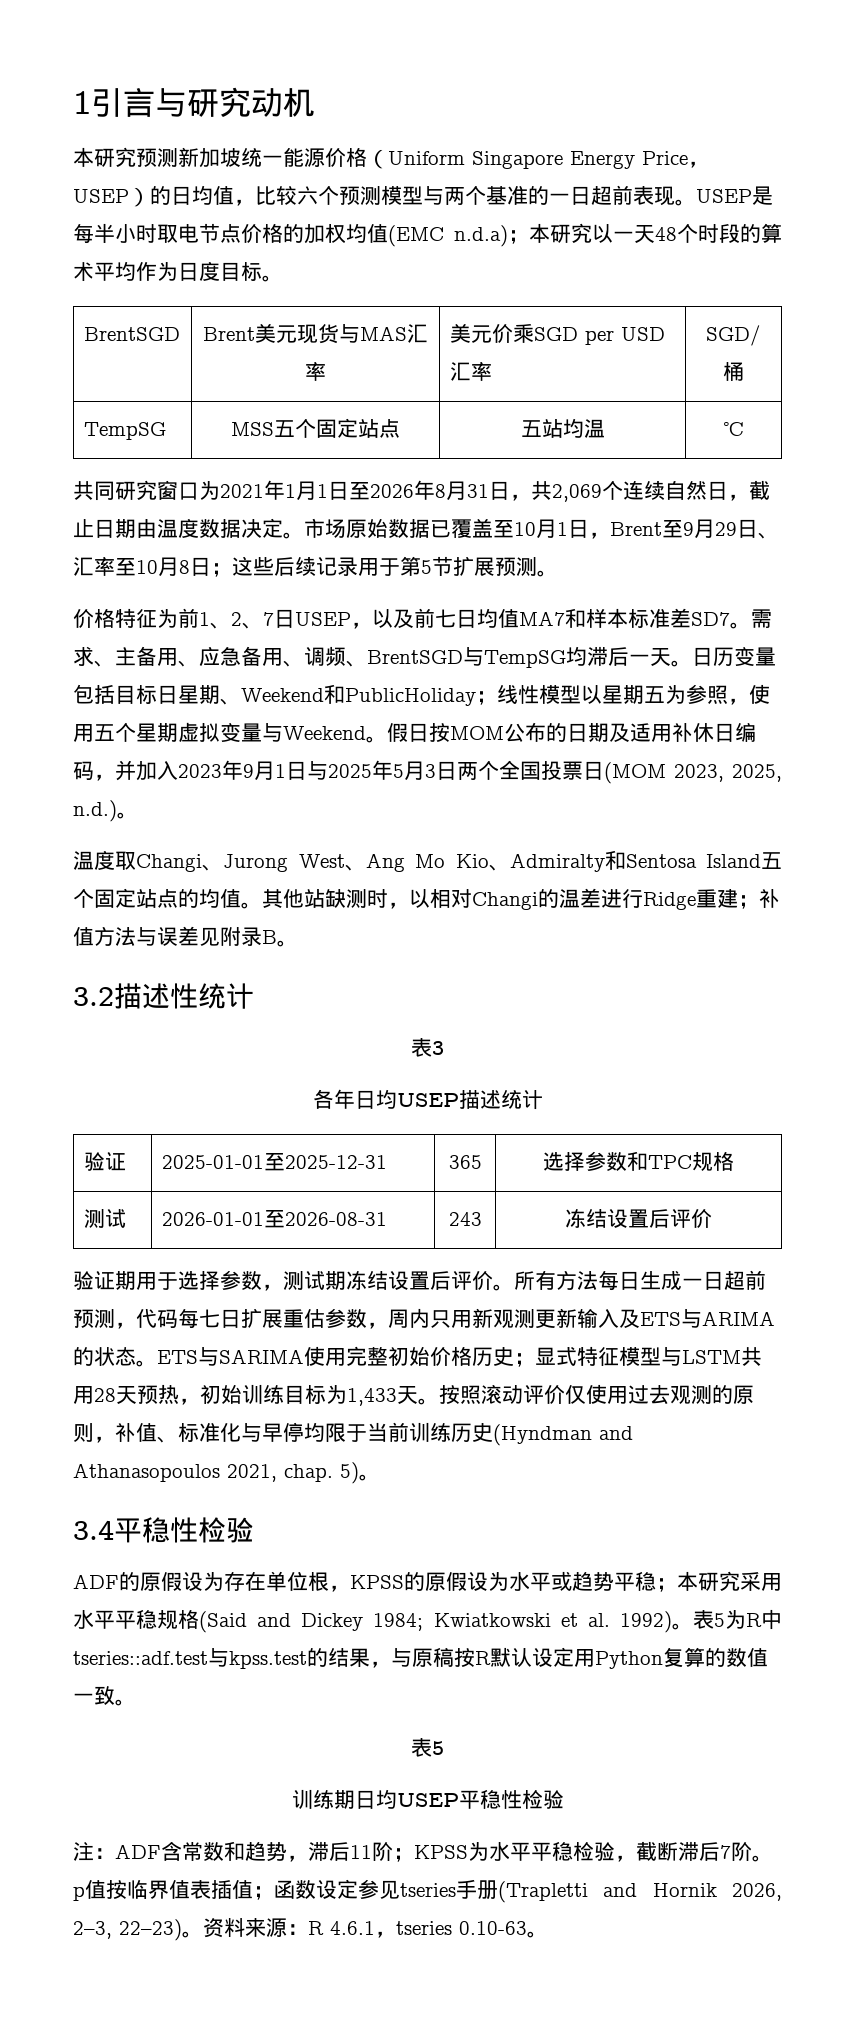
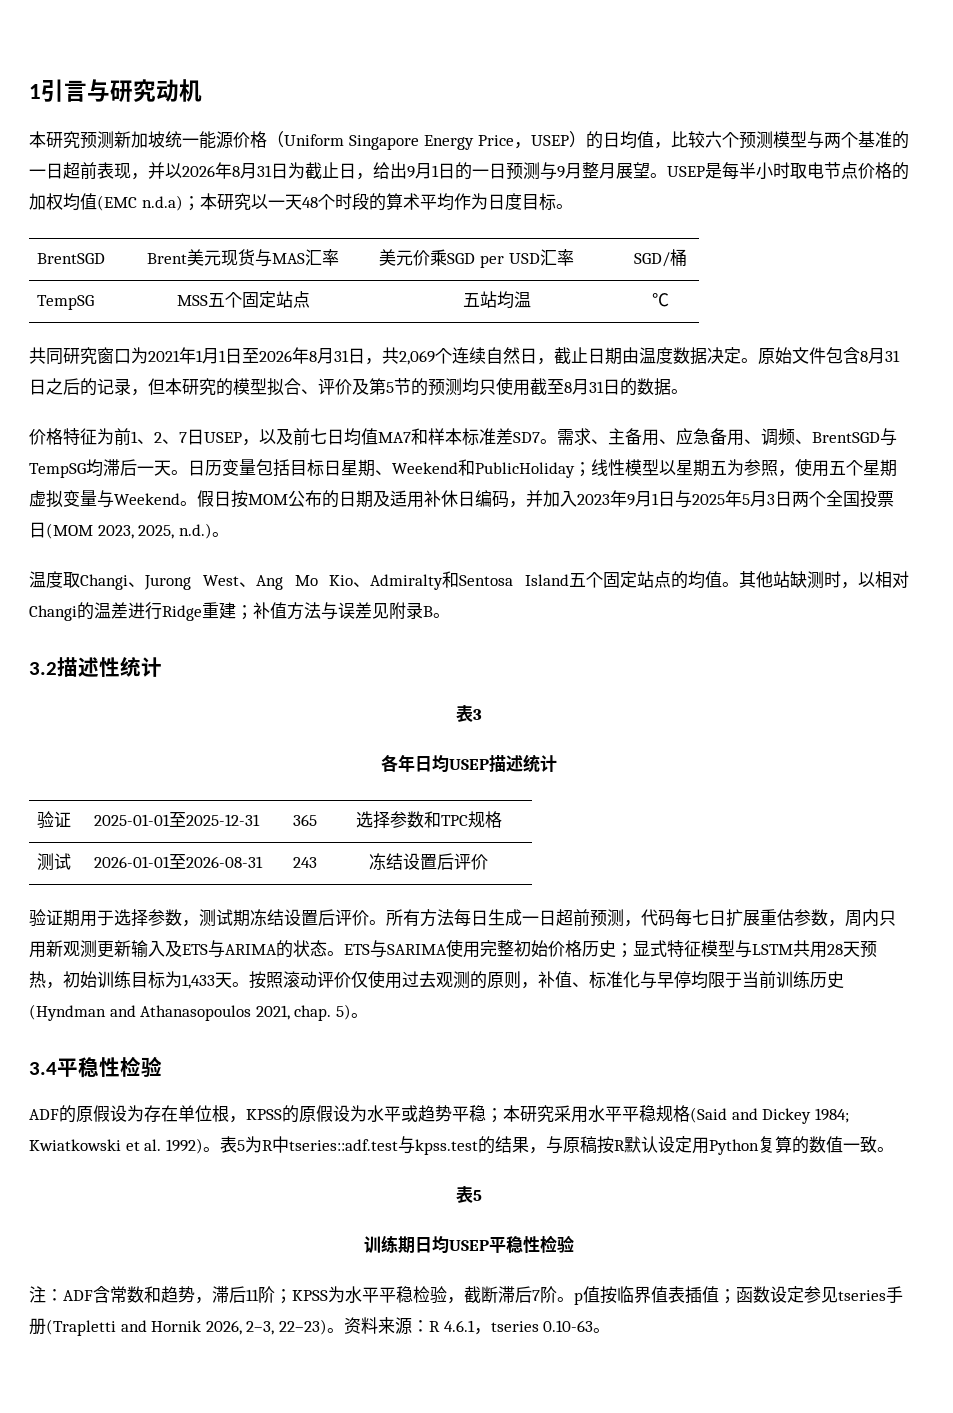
- 本研究预测新加坡统一能源价格（Uniform Singapore Energy Price，USEP）的日均值，比较六个预测模型与两个基准的一日超前表现。
+ 本研究预测新加坡统一能源价格（Uniform Singapore Energy Price，USEP）的日均值，比较六个预测模型与两个基准的一日超前表现，并以2026年8月31日为截止日，给出9月1日的一日预测与9月整月展望。
- 市场原始数据已覆盖至10月1日，Brent至9月29日、汇率至10月8日；这些后续记录用于第5节扩展预测。
+ 原始文件包含8月31日之后的记录，但本研究的模型拟合、评价及第5节的预测均只使用截至8月31日的数据。

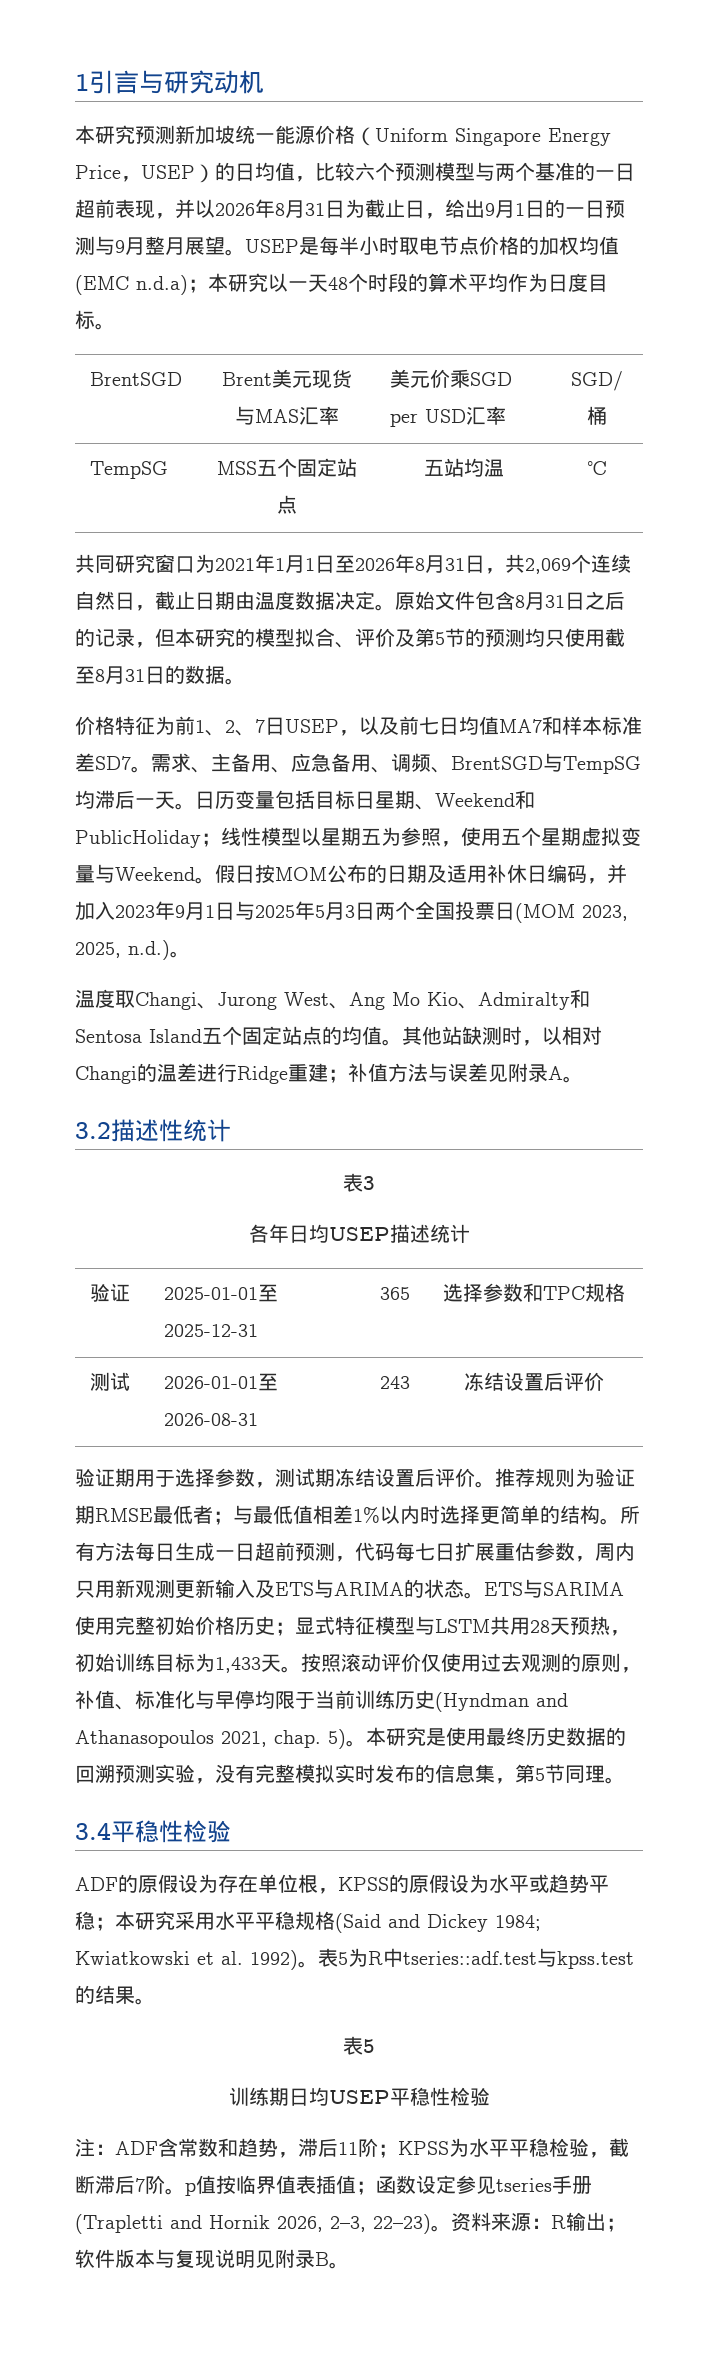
- 其他站缺测时，以相对Changi的温差进行Ridge重建；补值方法与误差见附录B。
+ 其他站缺测时，以相对Changi的温差进行Ridge重建；补值方法与误差见附录A。
+ 推荐规则为验证期RMSE最低者；与最低值相差1%以内时选择更简单的结构。
+ 本研究是使用最终历史数据的回溯预测实验，没有完整模拟实时发布的信息集，第5节同理。
- 表5为R中tseries::adf.test与kpss.test的结果，与原稿按R默认设定用Python复算的数值一致。
+ 表5为R中tseries::adf.test与kpss.test的结果。
- 资料来源：R 4.6.1，tseries 0.10-63。
+ 资料来源：R输出；软件版本与复现说明见附录B。

